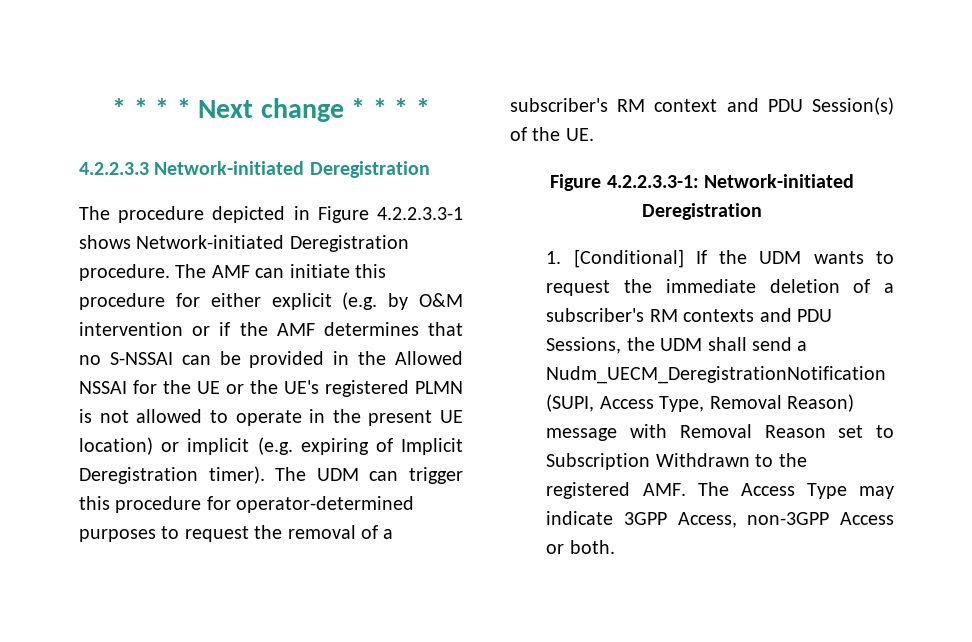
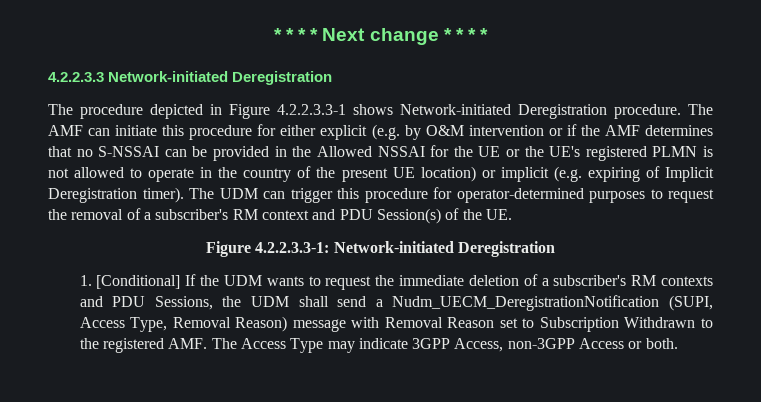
- The AMF can initiate this procedure for either explicit (e.g. by O&M intervention or if the AMF determines that no S-NSSAI can be provided in the Allowed NSSAI for the UE or the UE's registered PLMN is not allowed to operate in the present UE location) or implicit (e.g. expiring of Implicit Deregistration timer).
+ The AMF can initiate this procedure for either explicit (e.g. by O&M intervention or if the AMF determines that no S-NSSAI can be provided in the Allowed NSSAI for the UE or the UE's registered PLMN is not allowed to operate in the country of the present UE location) or implicit (e.g. expiring of Implicit Deregistration timer).

